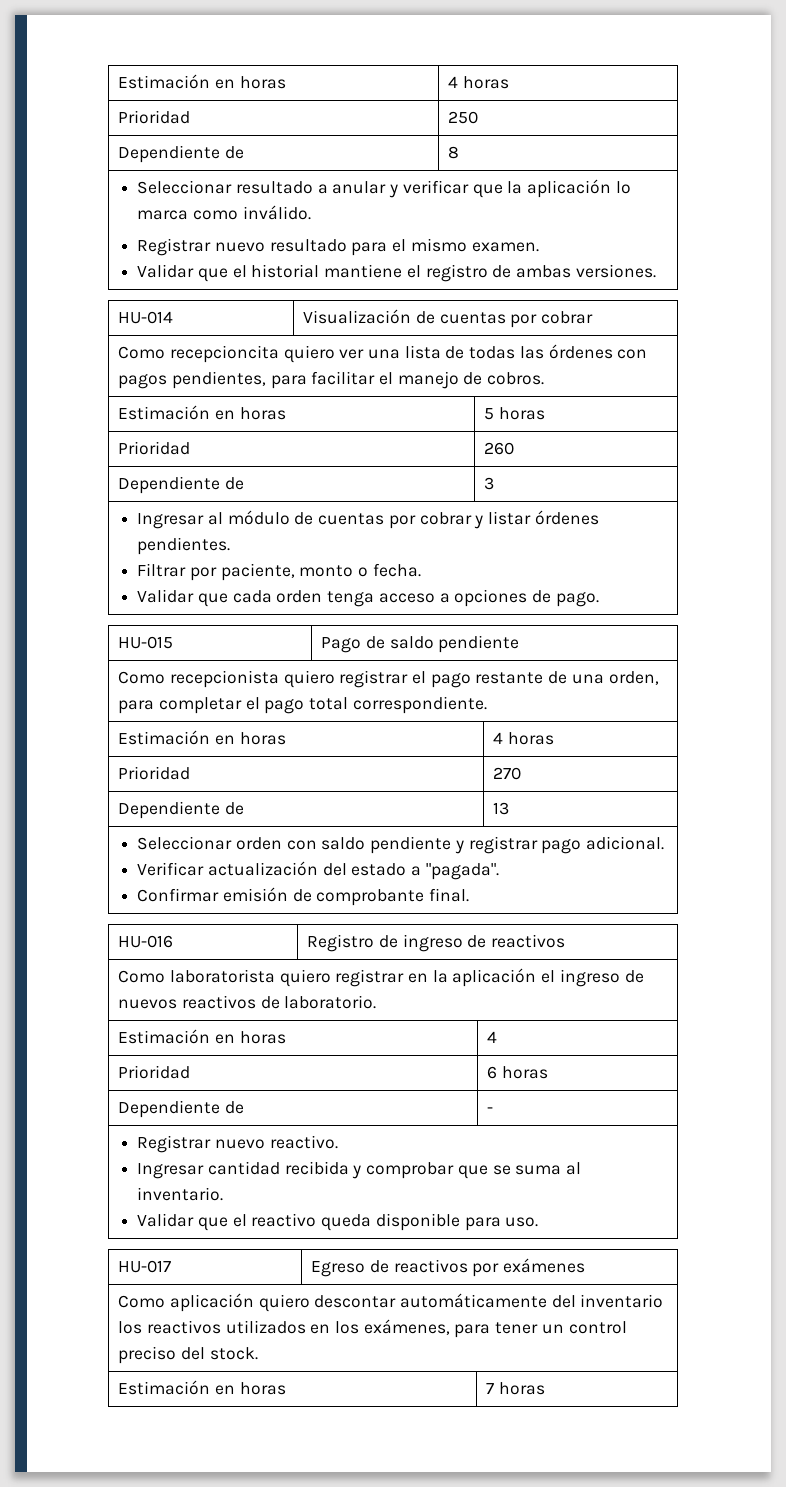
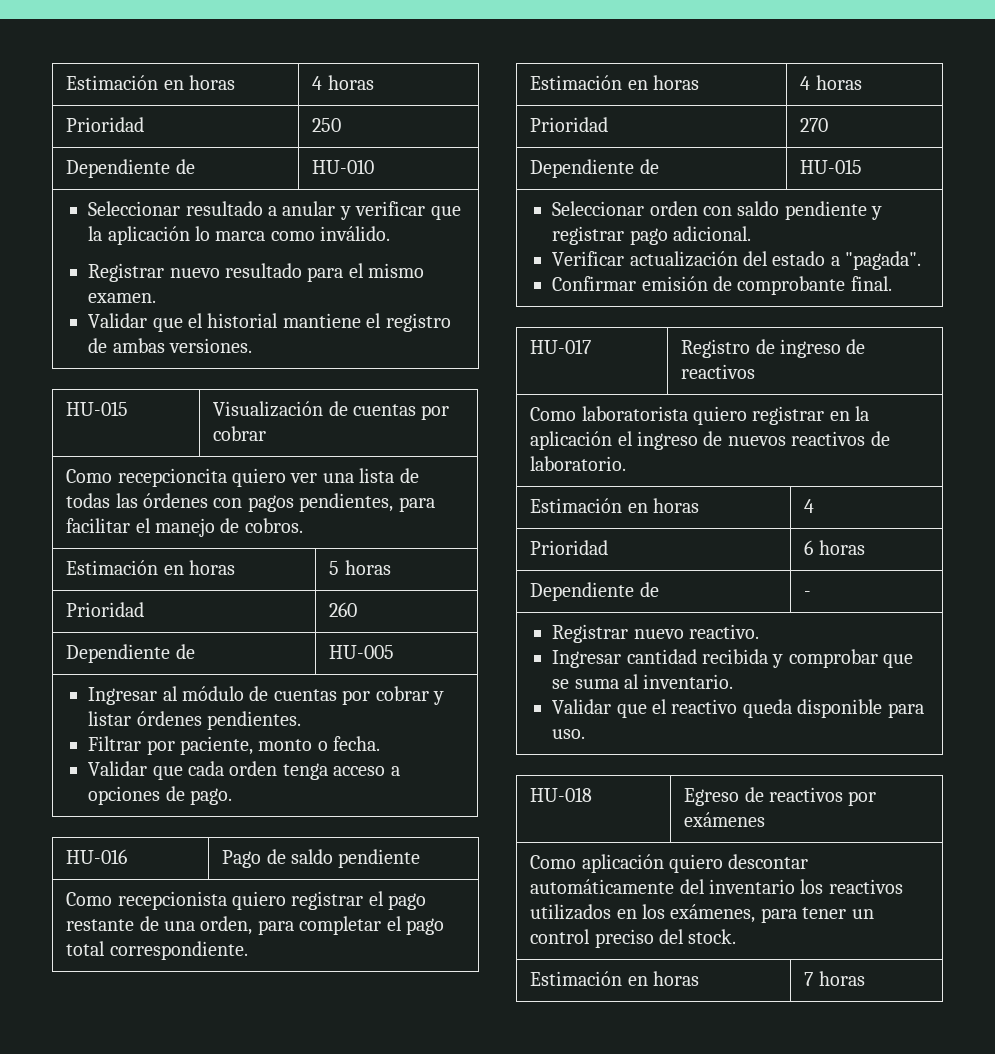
- Dependiente de | 8
+ Dependiente de | HU-010
- HU-014 | Visualización de cuentas por cobrar
+ HU-015 | Visualización de cuentas por cobrar
- Dependiente de | 3
+ Dependiente de | HU-005
- HU-015 | Pago de saldo pendiente
+ HU-016 | Pago de saldo pendiente
- Dependiente de | 13
+ Dependiente de | HU-015
- HU-016 | Registro de ingreso de reactivos
+ HU-017 | Registro de ingreso de reactivos
- HU-017 | Egreso de reactivos por exámenes
+ HU-018 | Egreso de reactivos por exámenes

